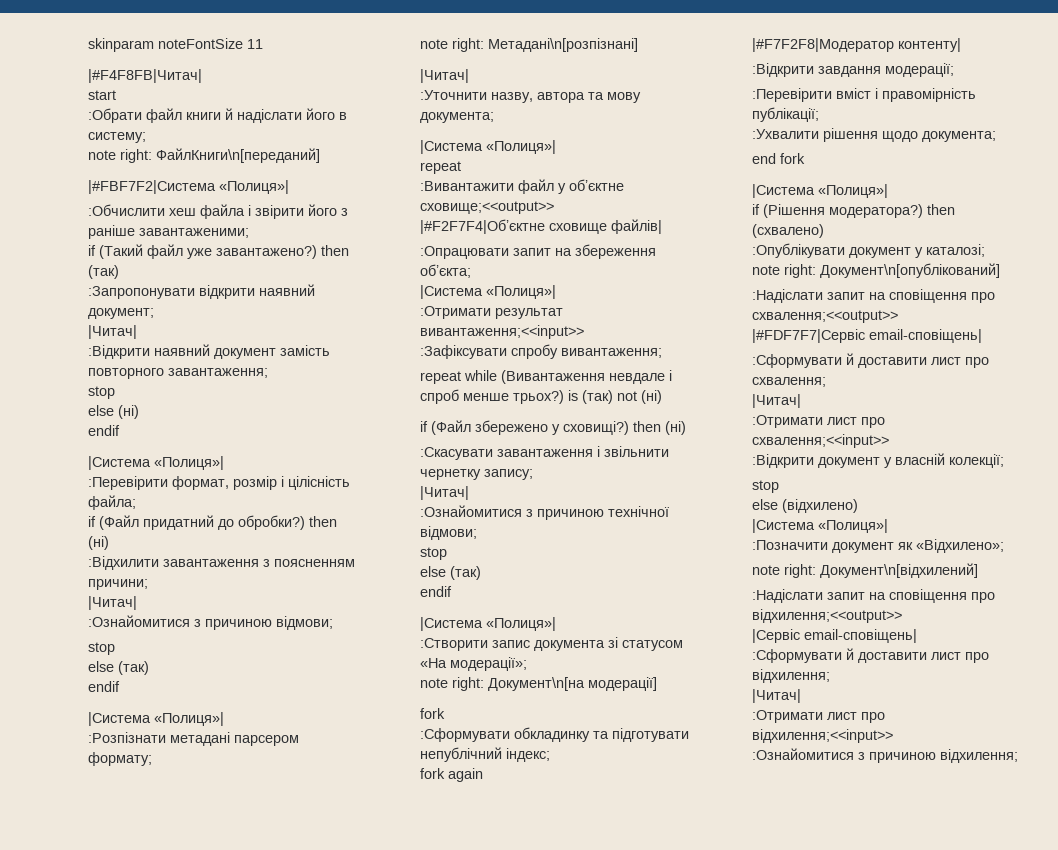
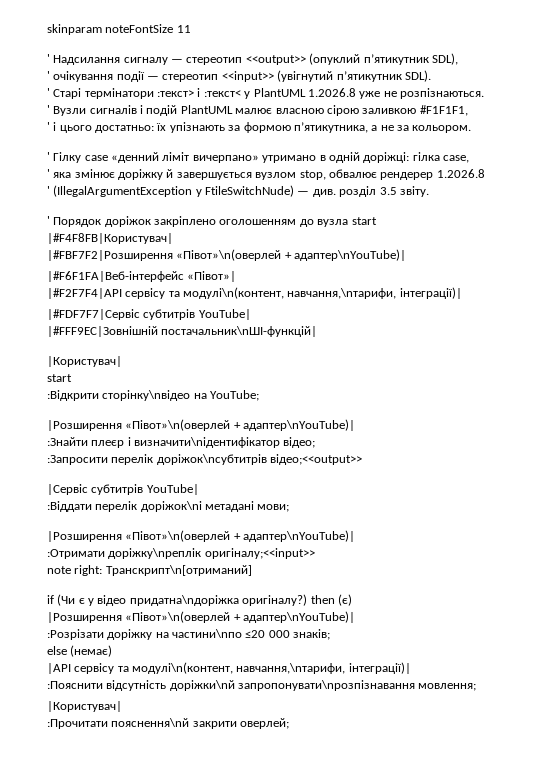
- |#F4F8FB|Читач|
+ ' Надсилання сигналу — стереотип <<output>> (опуклий пʼятикутник SDL),
+ ' очікування події — стереотип <<input>> (увігнутий пʼятикутник SDL).
+ ' Старі термінатори :текст> і :текст< у PlantUML 1.2026.8 уже не розпізнаються.
+ ' Вузли сигналів і подій PlantUML малює власною сірою заливкою #F1F1F1,
+ ' і цього достатньо: їх упізнають за формою пʼятикутника, а не за кольором.
+ ' Гілку case «денний ліміт вичерпано» утримано в одній доріжці: гілка case,
+ ' яка змінює доріжку й завершується вузлом stop, обвалює рендерер 1.2026.8
+ ' (IllegalArgumentException у FtileSwitchNude) — див. розділ 3.5 звіту.
+ ' Порядок доріжок закріплено оголошенням до вузла start
+ |#F4F8FB|Користувач|
+ |#FBF7F2|Розширення «Півот»\n(оверлей + адаптер\nYouTube)|
+ |#F6F1FA|Веб-інтерфейс «Півот»|
+ |#F2F7F4|API сервісу та модулі\n(контент, навчання,\nтарифи, інтеграції)|
+ |#FDF7F7|Сервіс субтитрів YouTube|
+ |#FFF9EC|Зовнішній постачальник\nШІ-функцій|
+ |Користувач|
  start
- :Обрати файл книги й надіслати його в систему;
- note right: ФайлКниги\n[переданий]
- |#FBF7F2|Система «Полиця»|
- :Обчислити хеш файла і звірити його з раніше завантаженими;
- if (Такий файл уже завантажено?) then (так)
- :Запропонувати відкрити наявний документ;
- |Читач|
- :Відкрити наявний документ замість повторного завантаження;
- stop
- else (ні)
- endif
- |Система «Полиця»|
- :Перевірити формат, розмір і цілісність файла;
- if (Файл придатний до обробки?) then (ні)
- :Відхилити завантаження з поясненням причини;
- |Читач|
- :Ознайомитися з причиною відмови;
- stop
- else (так)
- endif
- |Система «Полиця»|
- :Розпізнати метадані парсером формату;
- note right: Метадані\n[розпізнані]
- |Читач|
- :Уточнити назву, автора та мову документа;
- |Система «Полиця»|
- repeat
- :Вивантажити файл у обʼєктне сховище;<<output>>
- |#F2F7F4|Обʼєктне сховище файлів|
- :Опрацювати запит на збереження обʼєкта;
- |Система «Полиця»|
- :Отримати результат вивантаження;<<input>>
- :Зафіксувати спробу вивантаження;
- repeat while (Вивантаження невдале і спроб менше трьох?) is (так) not (ні)
- if (Файл збережено у сховищі?) then (ні)
- :Скасувати завантаження і звільнити чернетку запису;
- |Читач|
- :Ознайомитися з причиною технічної відмови;
- stop
- else (так)
- endif
- |Система «Полиця»|
- :Створити запис документа зі статусом «На модерації»;
- note right: Документ\n[на модерації]
- fork
- :Сформувати обкладинку та підготувати непублічний індекс;
- fork again
- |#F7F2F8|Модератор контенту|
- :Відкрити завдання модерації;
- :Перевірити вміст і правомірність публікації;
- :Ухвалити рішення щодо документа;
- end fork
- |Система «Полиця»|
- if (Рішення модератора?) then (схвалено)
- :Опублікувати документ у каталозі;
- note right: Документ\n[опублікований]
- :Надіслати запит на сповіщення про схвалення;<<output>>
- |#FDF7F7|Сервіс email-сповіщень|
- :Сформувати й доставити лист про схвалення;
- |Читач|
- :Отримати лист про схвалення;<<input>>
- :Відкрити документ у власній колекції;
- stop
- else (відхилено)
- |Система «Полиця»|
- :Позначити документ як «Відхилено»;
- note right: Документ\n[відхилений]
- :Надіслати запит на сповіщення про відхилення;<<output>>
- |Сервіс email-сповіщень|
- :Сформувати й доставити лист про відхилення;
- |Читач|
- :Отримати лист про відхилення;<<input>>
- :Ознайомитися з причиною відхилення;
+ :Відкрити сторінку\nвідео на YouTube;
+ |Розширення «Півот»\n(оверлей + адаптер\nYouTube)|
+ :Знайти плеєр і визначити\nідентифікатор відео;
+ :Запросити перелік доріжок\nсубтитрів відео;<<output>>
+ |Сервіс субтитрів YouTube|
+ :Віддати перелік доріжок\nі метадані мови;
+ |Розширення «Півот»\n(оверлей + адаптер\nYouTube)|
+ :Отримати доріжку\nреплік оригіналу;<<input>>
+ note right: Транскрипт\n[отриманий]
+ if (Чи є у відео придатна\nдоріжка оригіналу?) then (є)
+ |Розширення «Півот»\n(оверлей + адаптер\nYouTube)|
+ :Розрізати доріжку на частини\nпо ≤20 000 знаків;
+ else (немає)
+ |API сервісу та модулі\n(контент, навчання,\nтарифи, інтеграції)|
+ :Пояснити відсутність доріжки\nй запропонувати\nрозпізнавання мовлення;
+ |Користувач|
+ :Прочитати пояснення\nй закрити оверлей;

